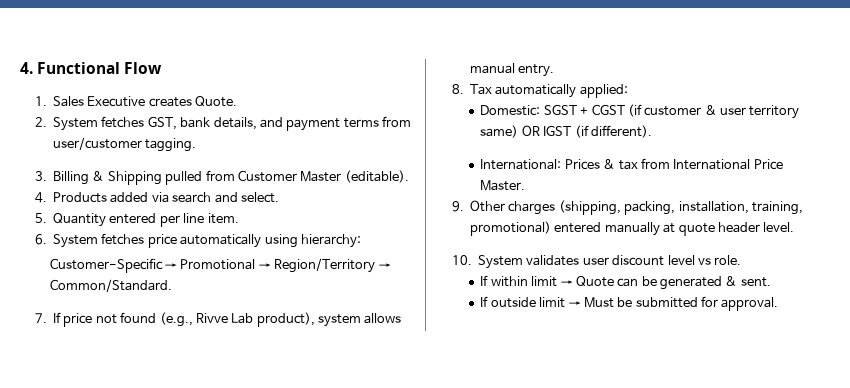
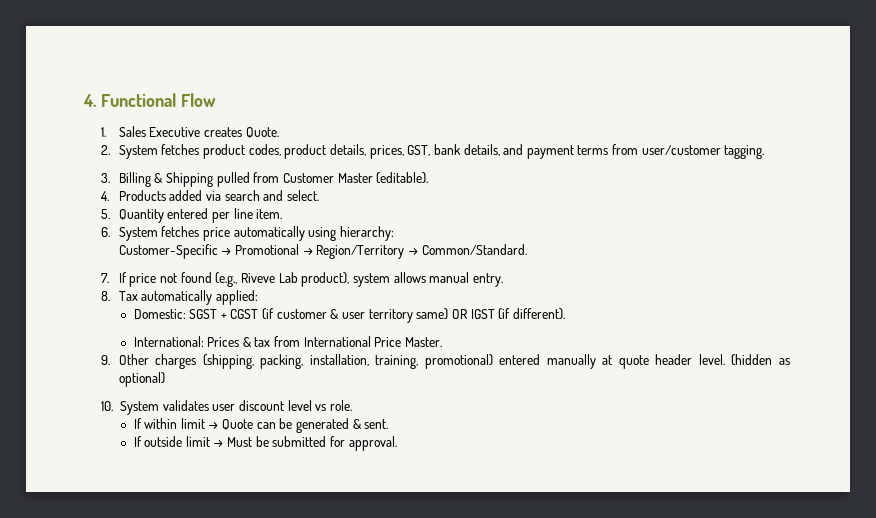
- 2. System fetches GST, bank details, and payment terms from user/customer tagging.
+ 2. System fetches product codes, product details, prices, GST, bank details, and payment terms from user/customer tagging.
- 7. If price not found (e.g., Rivve Lab product), system allows manual entry.
+ 7. If price not found (e.g., Riveve Lab product), system allows manual entry.
+ (hidden as optional)

